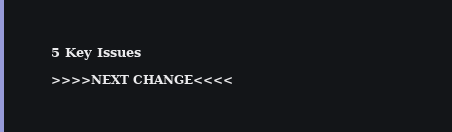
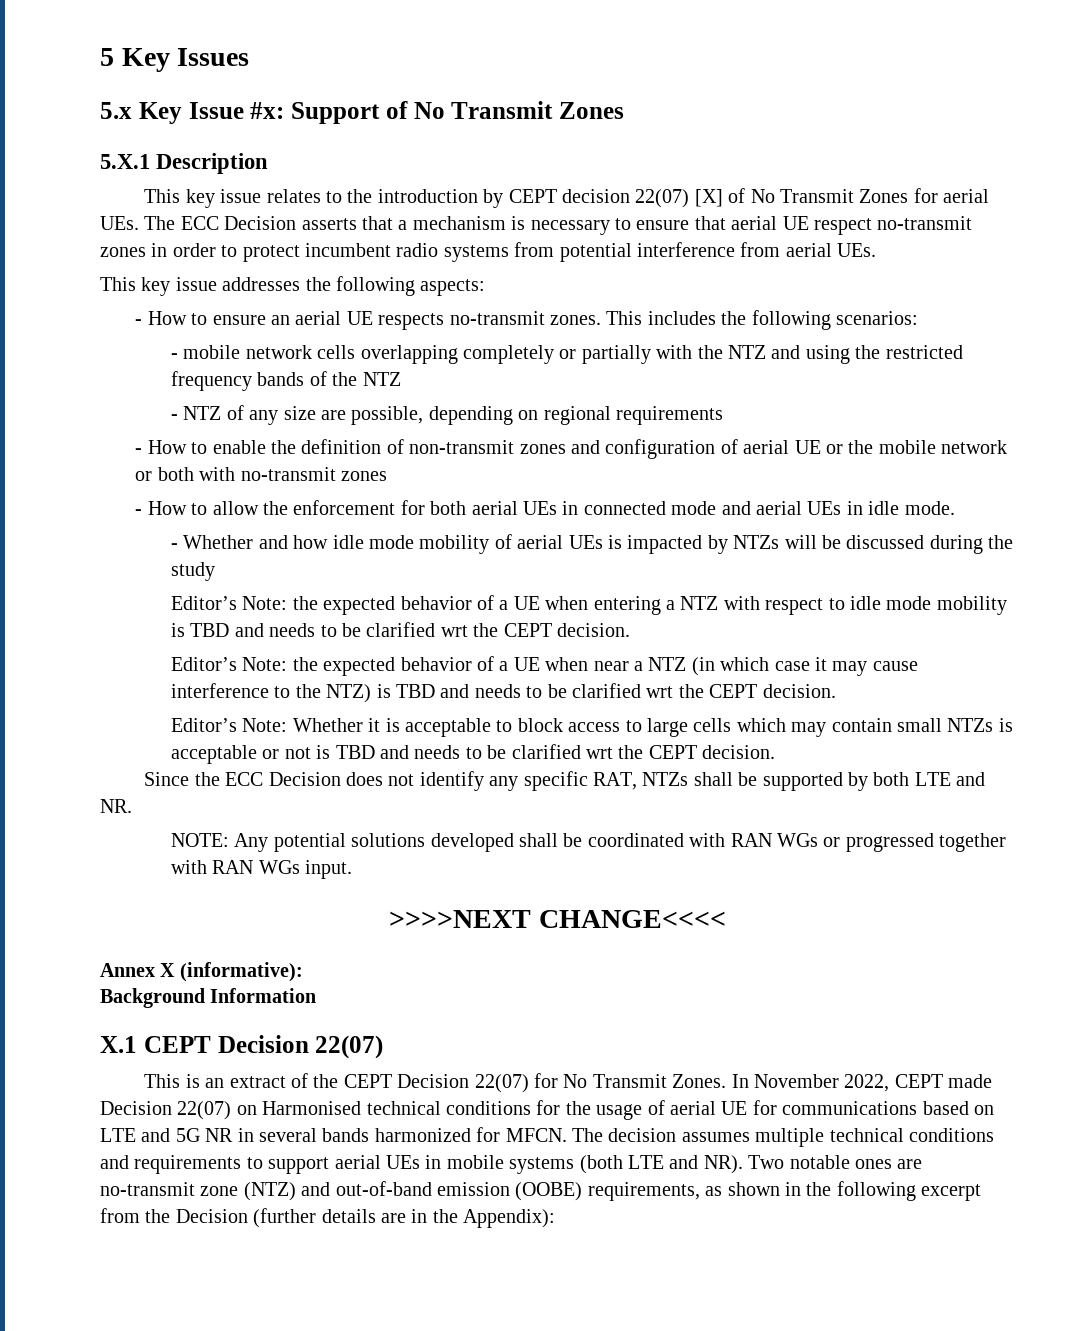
+ 5.x Key Issue #x: Support of No Transmit Zones
+ 5.X.1 Description
+ This key issue relates to the introduction by CEPT decision 22(07) [X] of No Transmit Zones for aerial UEs. The ECC Decision asserts that a mechanism is necessary to ensure that aerial UE respect no-transmit zones in order to protect incumbent radio systems from potential interference from aerial UEs.
+ This key issue addresses the following aspects:
+ - How to ensure an aerial UE respects no-transmit zones. This includes the following scenarios:
+ - mobile network cells overlapping completely or partially with the NTZ and using the restricted frequency bands of the NTZ
+ - NTZ of any size are possible, depending on regional requirements
+ - How to enable the definition of non-transmit zones and configuration of aerial UE or the mobile network or both with no-transmit zones
+ - How to allow the enforcement for both aerial UEs in connected mode and aerial UEs in idle mode.
+ - Whether and how idle mode mobility of aerial UEs is impacted by NTZs will be discussed during the study
+ Editor’s Note: the expected behavior of a UE when entering a NTZ with respect to idle mode mobility is TBD and needs to be clarified wrt the CEPT decision.
+ Editor’s Note: the expected behavior of a UE when near a NTZ (in which case it may cause interference to the NTZ) is TBD and needs to be clarified wrt the CEPT decision.
+ Editor’s Note: Whether it is acceptable to block access to large cells which may contain small NTZs is acceptable or not is TBD and needs to be clarified wrt the CEPT decision.
+ Since the ECC Decision does not identify any specific RAT, NTZs shall be supported by both LTE and NR.
+ NOTE: Any potential solutions developed shall be coordinated with RAN WGs or progressed together with RAN WGs input.
  >>>>NEXT CHANGE<<<<
+ Annex X (informative):
+ Background Information
+ X.1 CEPT Decision 22(07)
+ This is an extract of the CEPT Decision 22(07) for No Transmit Zones. In November 2022, CEPT made Decision 22(07) on Harmonised technical conditions for the usage of aerial UE for communications based on LTE and 5G NR in several bands harmonized for MFCN. The decision assumes multiple technical conditions and requirements to support aerial UEs in mobile systems (both LTE and NR). Two notable ones are no-transmit zone (NTZ) and out-of-band emission (OOBE) requirements, as shown in the following excerpt from the Decision (further details are in the Appendix):

